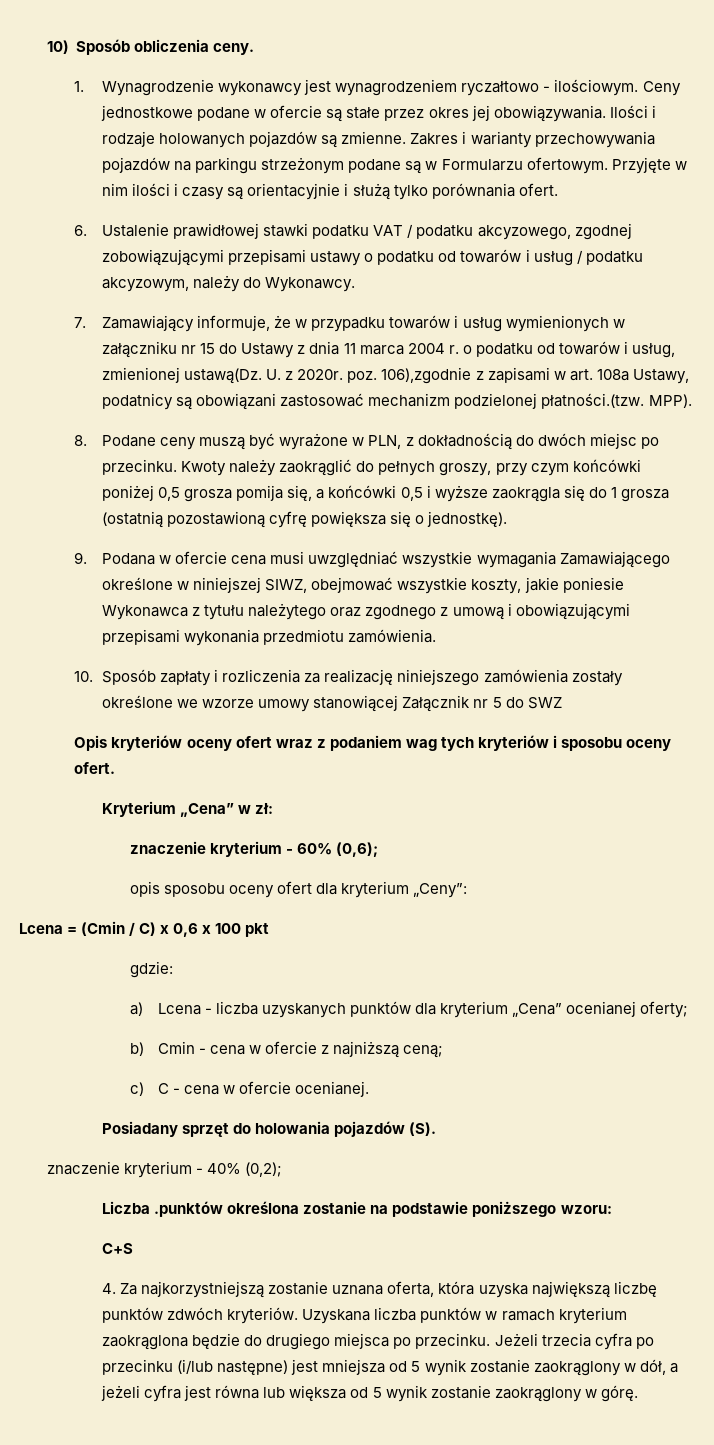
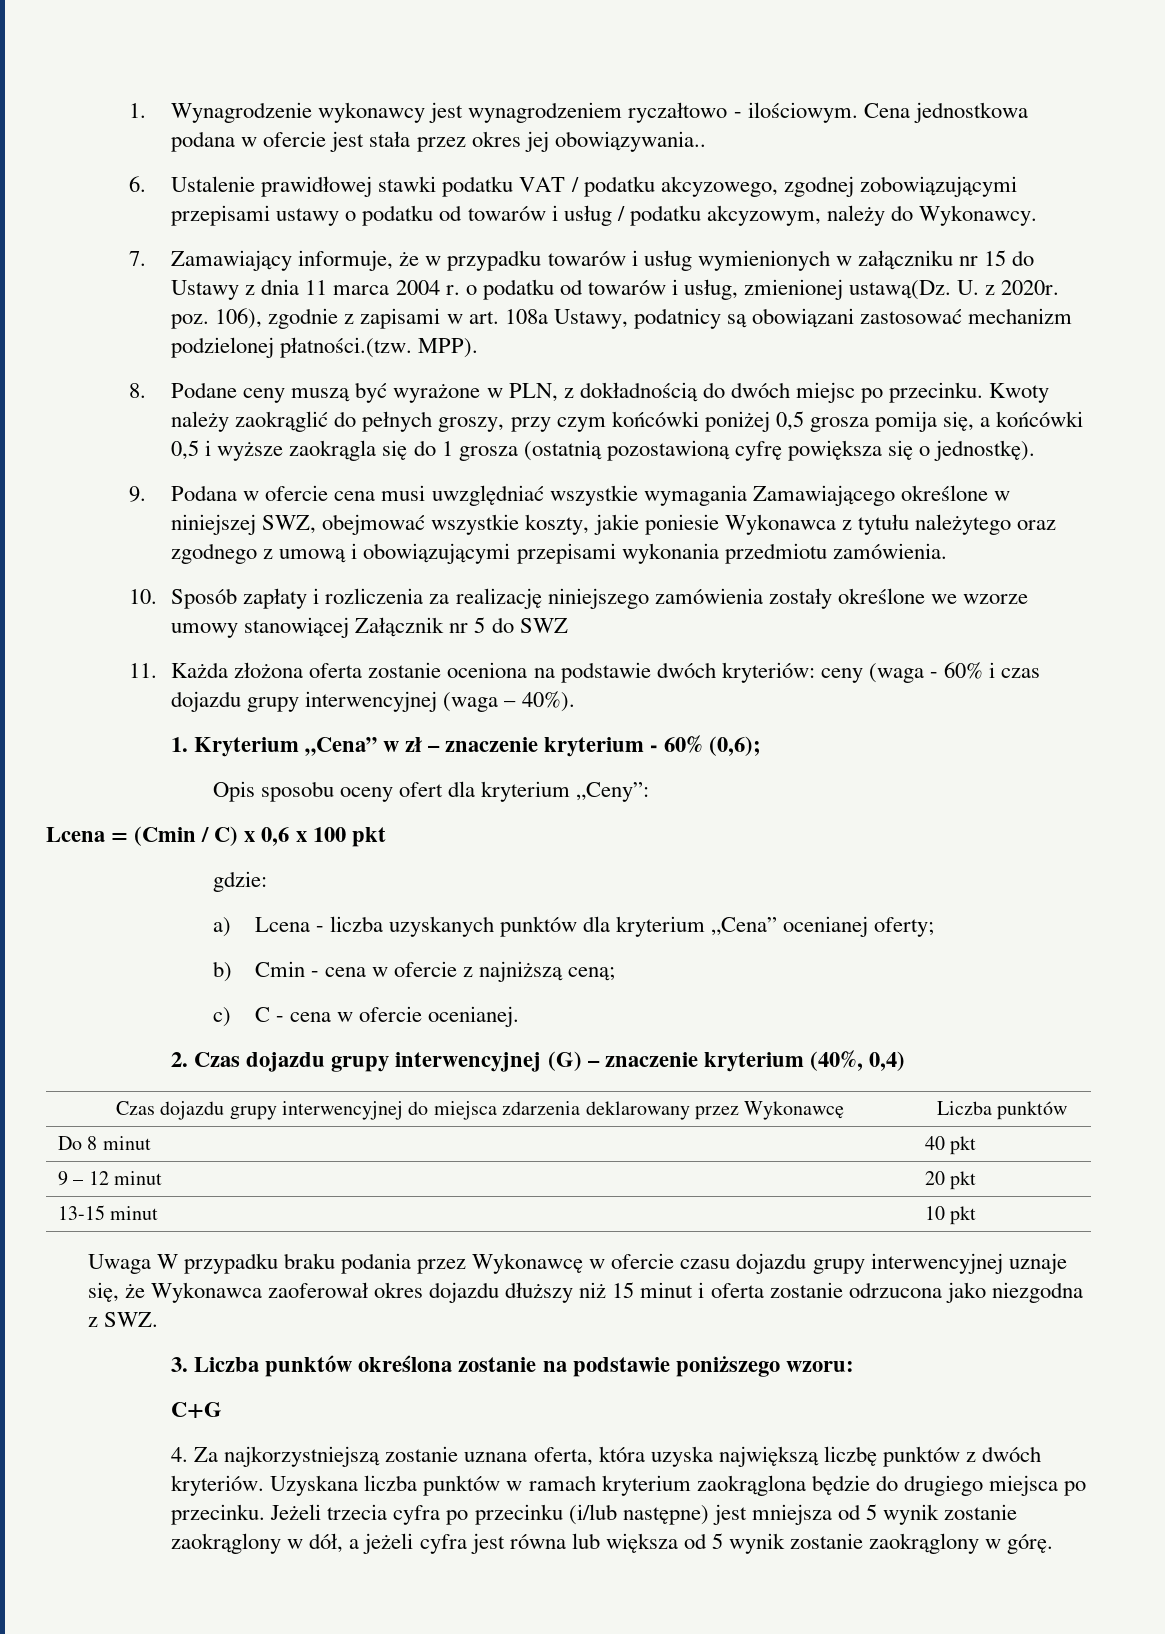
- 10) Sposób obliczenia ceny.
- Ceny jednostkowe podane w ofercie są stałe przez okres jej obowiązywania. Ilości i rodzaje holowanych pojazdów są zmienne. Zakres i warianty przechowywania pojazdów na parkingu strzeżonym podane są w Formularzu ofertowym. Przyjęte w nim ilości i czasy są orientacyjnie i służą tylko porównania ofert.
+ Cena jednostkowa podana w ofercie jest stała przez okres jej obowiązywania..
- U. z 2020r. poz. 106),zgodnie z zapisami w art. 108a Ustawy, podatnicy są obowiązani zastosować mechanizm podzielonej płatności.(tzw. MPP).
+ U. z 2020r. poz. 106), zgodnie z zapisami w art. 108a Ustawy, podatnicy są obowiązani zastosować mechanizm podzielonej płatności.(tzw. MPP).
- 9. Podana w ofercie cena musi uwzględniać wszystkie wymagania Zamawiającego określone w niniejszej SIWZ, obejmować wszystkie koszty, jakie poniesie Wykonawca z tytułu należytego oraz zgodnego z umową i obowiązującymi przepisami wykonania przedmiotu zamówienia.
+ 9. Podana w ofercie cena musi uwzględniać wszystkie wymagania Zamawiającego określone w niniejszej SWZ, obejmować wszystkie koszty, jakie poniesie Wykonawca z tytułu należytego oraz zgodnego z umową i obowiązującymi przepisami wykonania przedmiotu zamówienia.
- Opis kryteriów oceny ofert wraz z podaniem wag tych kryteriów i sposobu oceny ofert.
- Kryterium „Cena” w zł:
- znaczenie kryterium - 60% (0,6);
+ 11. Każda złożona oferta zostanie oceniona na podstawie dwóch kryteriów: ceny (waga - 60% i czas dojazdu grupy interwencyjnej (waga – 40%).
+ 1. Kryterium „Cena” w zł – znaczenie kryterium - 60% (0,6);
- opis sposobu oceny ofert dla kryterium „Ceny”:
+ Opis sposobu oceny ofert dla kryterium „Ceny”:
- Posiadany sprzęt do holowania pojazdów (S).
- znaczenie kryterium - 40% (0,2);
- Liczba .punktów określona zostanie na podstawie poniższego wzoru:
+ 2. Czas dojazdu grupy interwencyjnej (G) – znaczenie kryterium (40%, 0,4)
+ Czas dojazdu grupy interwencyjnej do miejsca zdarzenia deklarowany przez Wykonawcę | Liczba punktów
+ Do 8 minut | 40 pkt
+ 9 – 12 minut | 20 pkt
+ 13-15 minut | 10 pkt
+ Uwaga W przypadku braku podania przez Wykonawcę w ofercie czasu dojazdu grupy interwencyjnej uznaje się, że Wykonawca zaoferował okres dojazdu dłuższy niż 15 minut i oferta zostanie odrzucona jako niezgodna z SWZ.
+ 3. Liczba punktów określona zostanie na podstawie poniższego wzoru:
- C+S
+ C+G
- 4. Za najkorzystniejszą zostanie uznana oferta, która uzyska największą liczbę punktów zdwóch kryteriów.
+ 4. Za najkorzystniejszą zostanie uznana oferta, która uzyska największą liczbę punktów z dwóch kryteriów.

